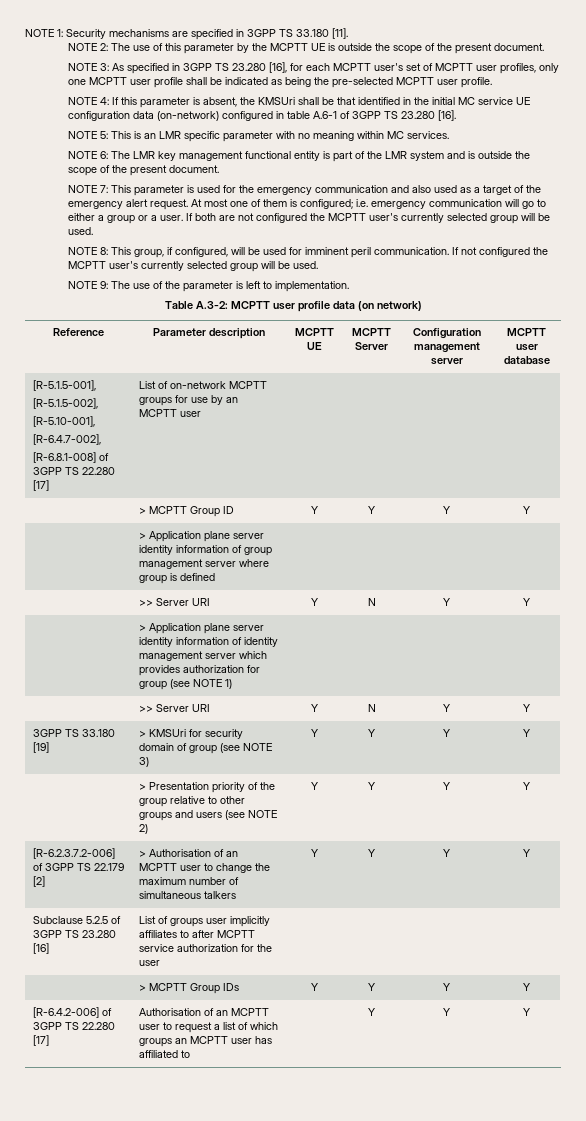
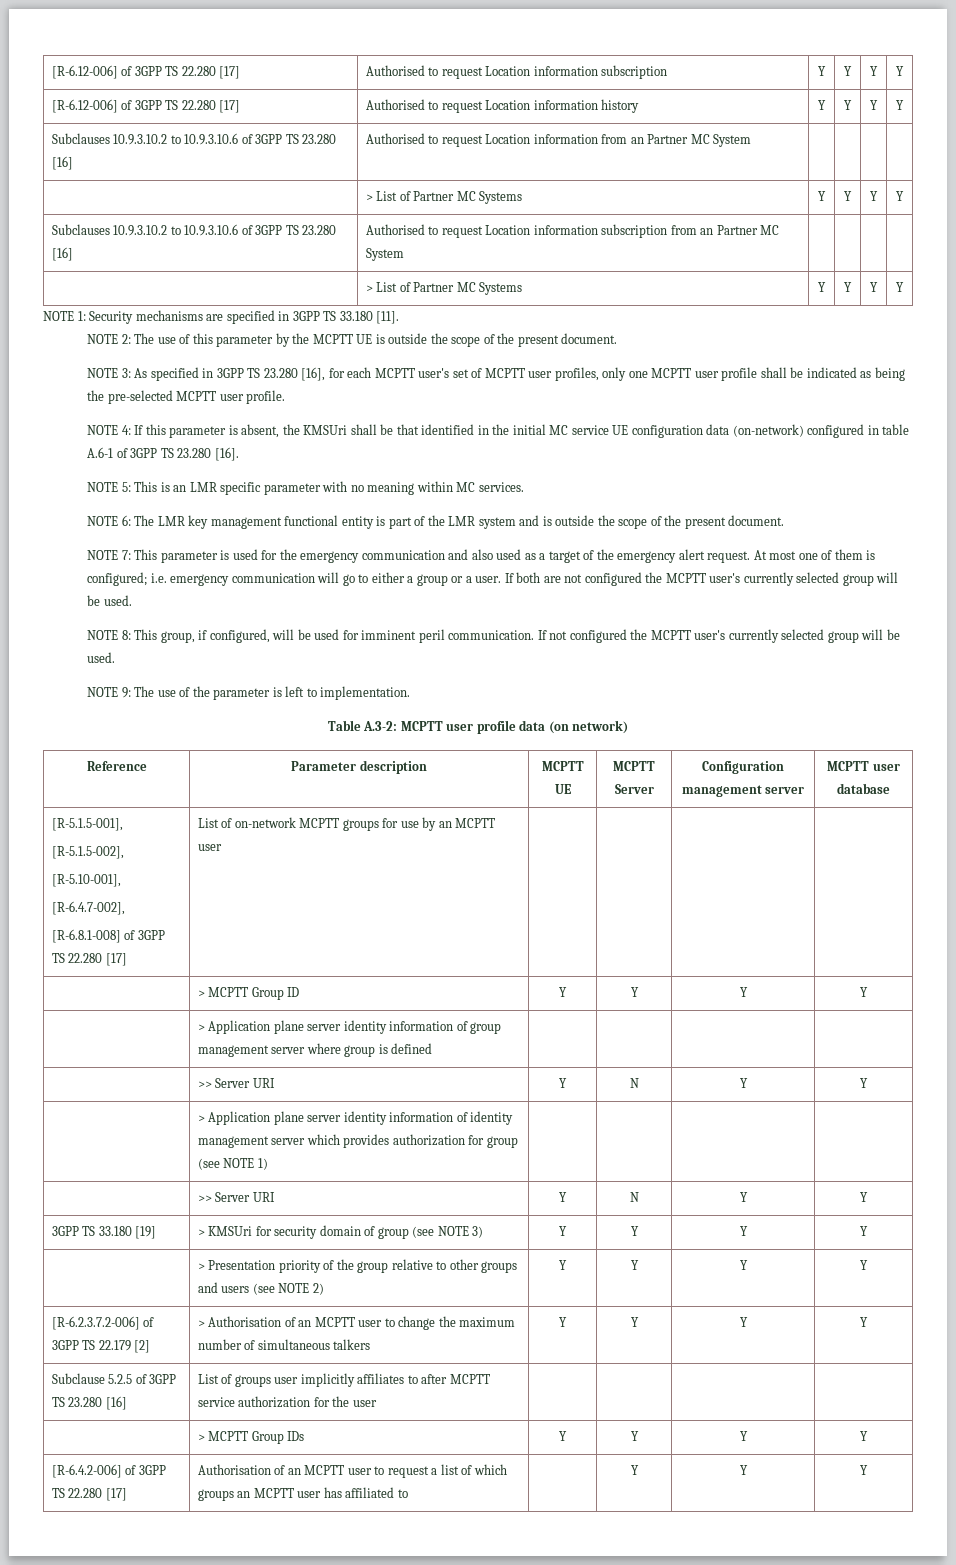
+ [R-6.12-006] of 3GPP TS 22.280 [17] | Authorised to request Location information subscription | Y | Y | Y | Y
+ [R-6.12-006] of 3GPP TS 22.280 [17] | Authorised to request Location information history | Y | Y | Y | Y
+ Subclauses 10.9.3.10.2 to 10.9.3.10.6 of 3GPP TS 23.280 [16] | Authorised to request Location information from an Partner MC System | | | |
+ | > List of Partner MC Systems | Y | Y | Y | Y
+ Subclauses 10.9.3.10.2 to 10.9.3.10.6 of 3GPP TS 23.280 [16] | Authorised to request Location information subscription from an Partner MC System | | | |
+ | > List of Partner MC Systems | Y | Y | Y | Y

